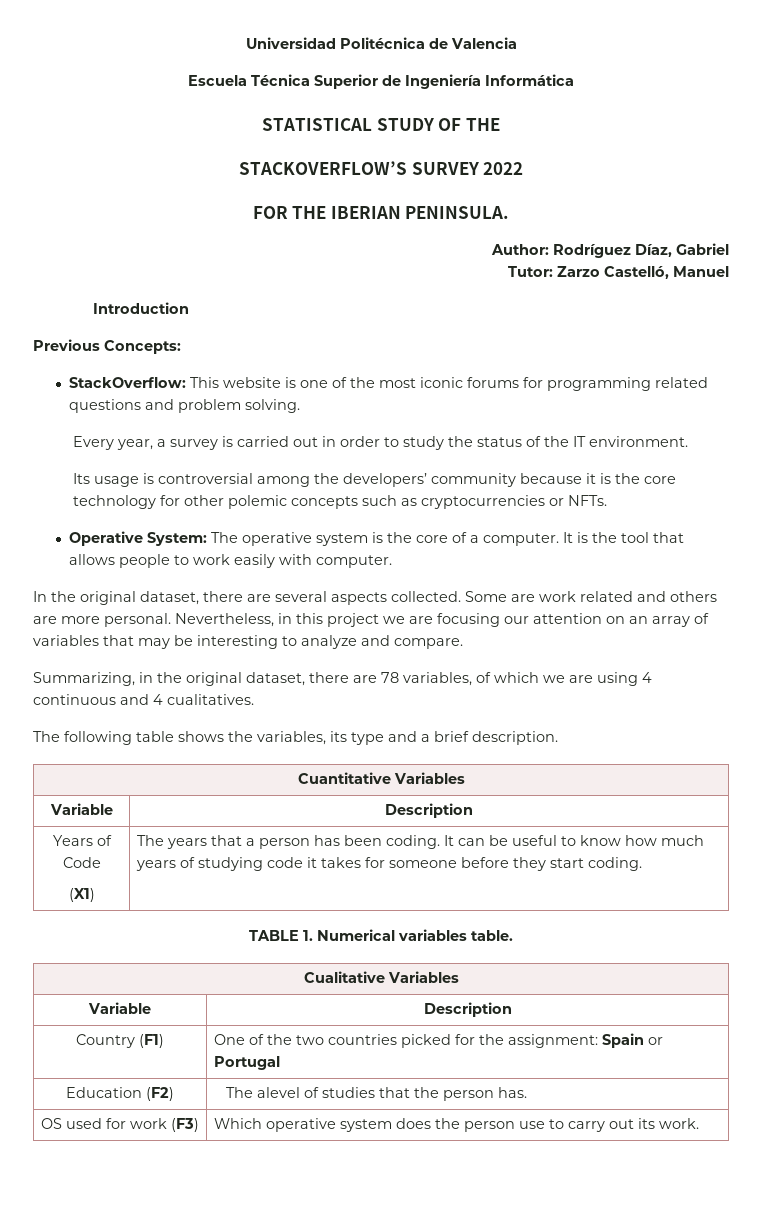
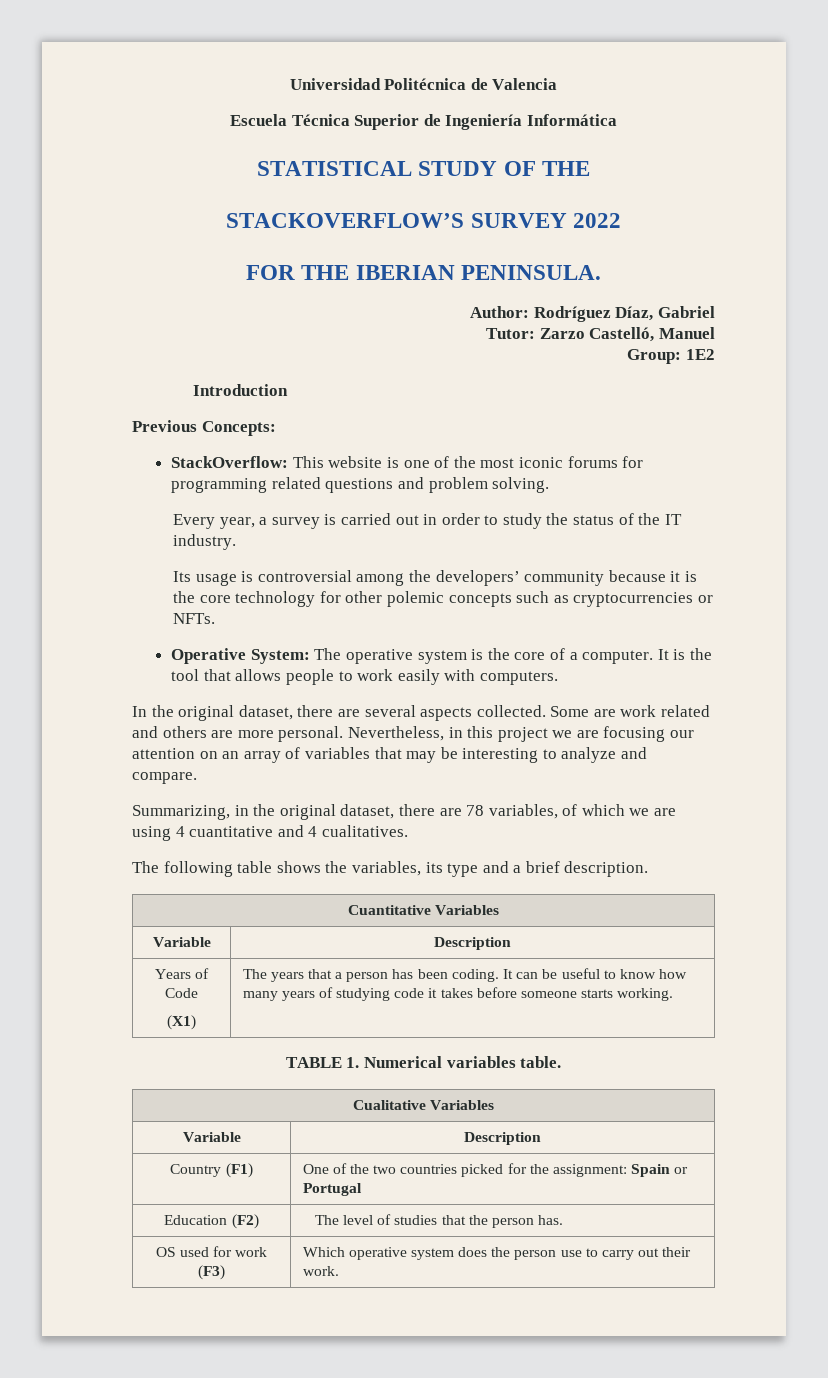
+ Group: 1E2
- Every year, a survey is carried out in order to study the status of the IT environment.
+ Every year, a survey is carried out in order to study the status of the IT industry.
- It is the tool that allows people to work easily with computer.
+ It is the tool that allows people to work easily with computers.
- Summarizing, in the original dataset, there are 78 variables, of which we are using 4 continuous and 4 cualitatives.
+ Summarizing, in the original dataset, there are 78 variables, of which we are using 4 cuantitative and 4 cualitatives.
  Years of Code
- (X1) | The years that a person has been coding. It can be useful to know how much years of studying code it takes for someone before they start coding.
+ (X1) | The years that a person has been coding. It can be useful to know how many years of studying code it takes before someone starts working.
- Education (F2) | The alevel of studies that the person has.
+ Education (F2) | The level of studies that the person has.
- OS used for work (F3) | Which operative system does the person use to carry out its work.
+ OS used for work (F3) | Which operative system does the person use to carry out their work.

